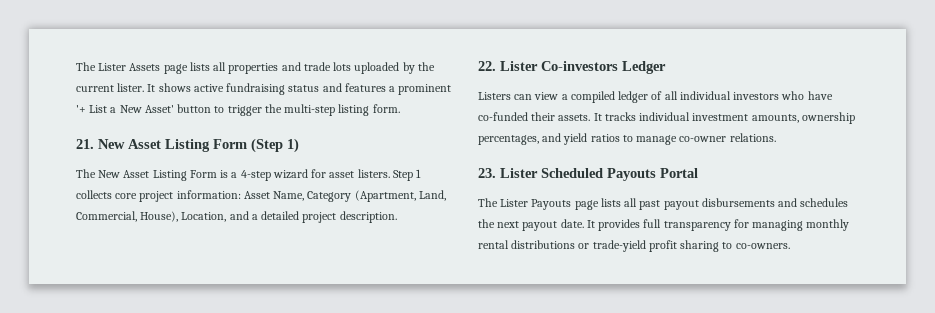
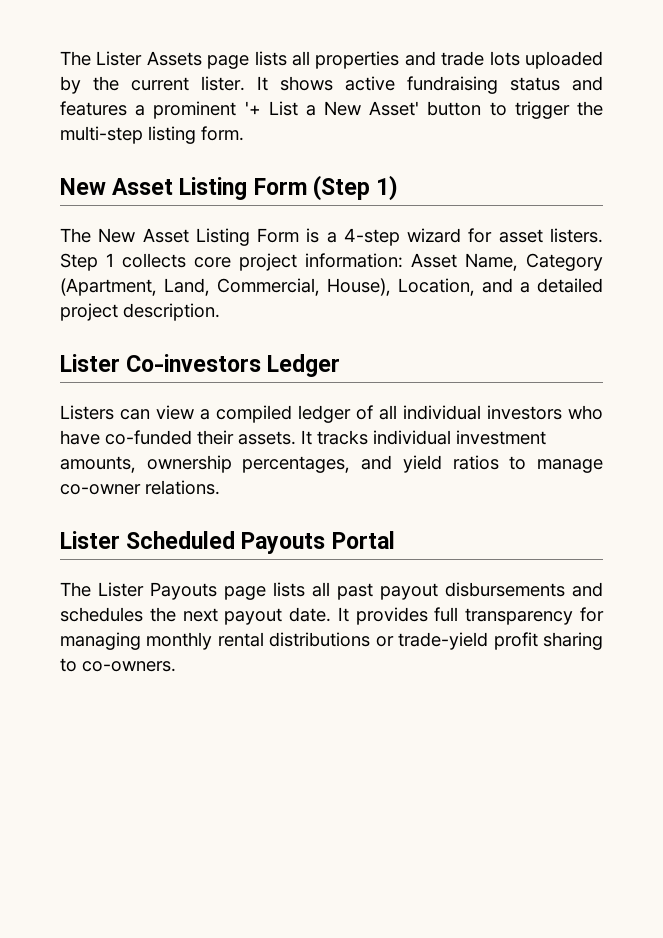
- 21. New Asset Listing Form (Step 1)
+ New Asset Listing Form (Step 1)
- 22. Lister Co-investors Ledger
+ Lister Co-investors Ledger
- 23. Lister Scheduled Payouts Portal
+ Lister Scheduled Payouts Portal

